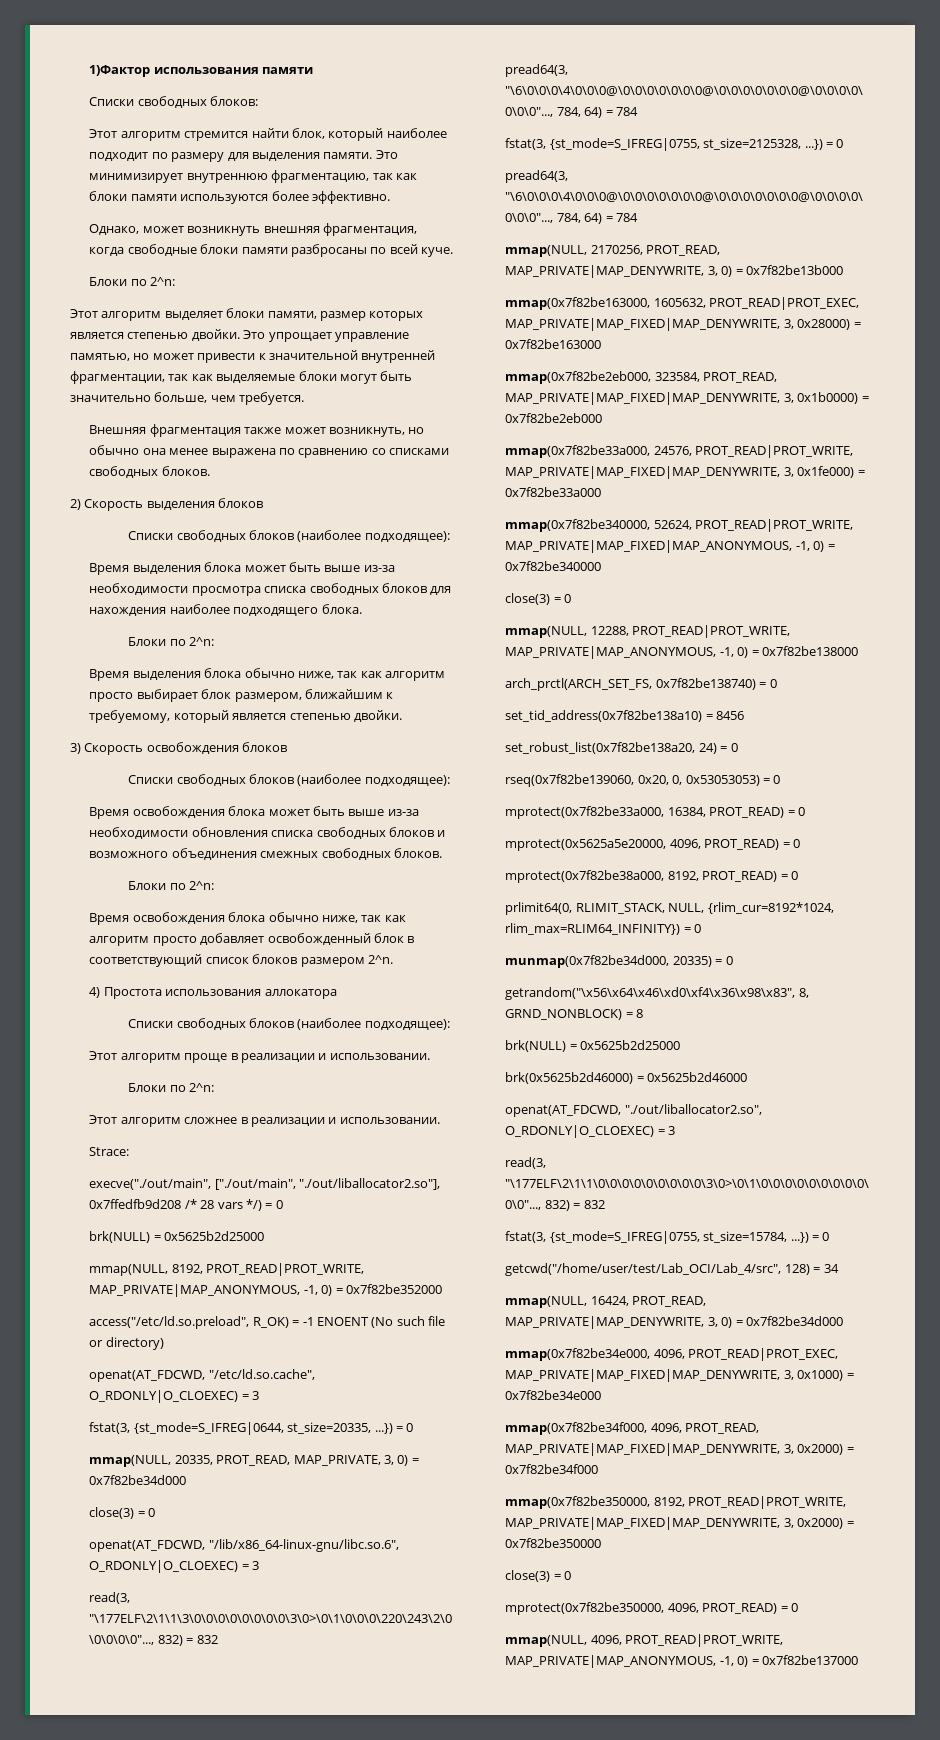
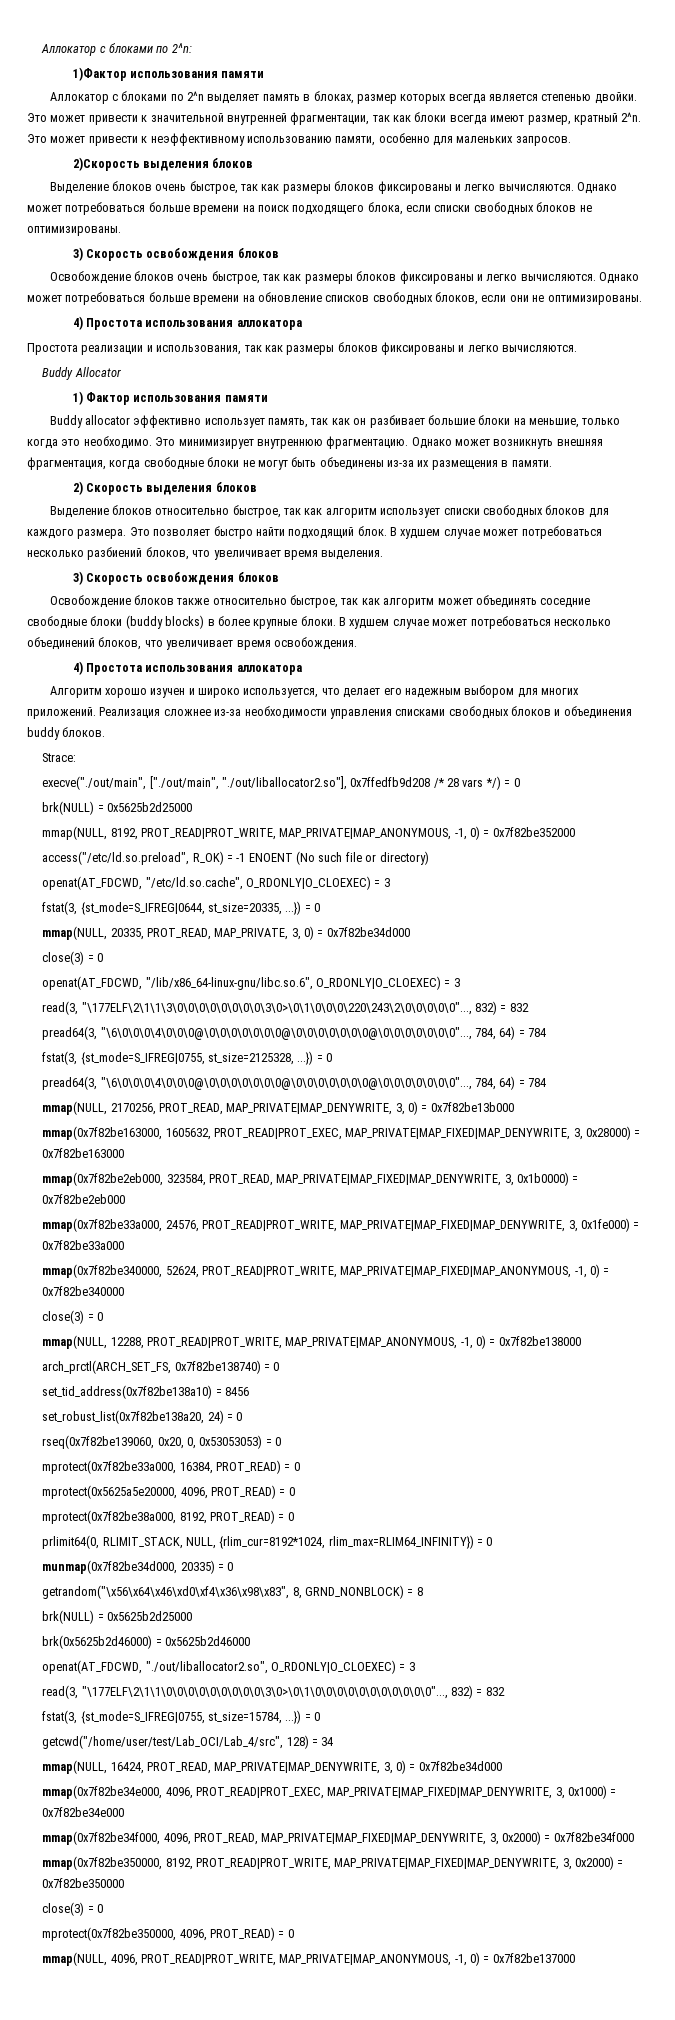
+ Аллокатор с блоками по 2^n:
  1)Фактор использования памяти
- Списки свободных блоков:
- Этот алгоритм стремится найти блок, который наиболее подходит по размеру для выделения памяти. Это минимизирует внутреннюю фрагментацию, так как блоки памяти используются более эффективно.
- Однако, может возникнуть внешняя фрагментация, когда свободные блоки памяти разбросаны по всей куче.
- Блоки по 2^n:
- Этот алгоритм выделяет блоки памяти, размер которых является степенью двойки.
+ Аллокатор с блоками по 2^n выделяет память в блоках, размер которых всегда является степенью двойки.
- Это упрощает управление памятью, но может привести к значительной внутренней фрагментации, так как выделяемые блоки могут быть значительно больше, чем требуется.
- Внешняя фрагментация также может возникнуть, но обычно она менее выражена по сравнению со списками свободных блоков.
+ Это может привести к значительной внутренней фрагментации, так как блоки всегда имеют размер, кратный 2^n. Это может привести к неэффективному использованию памяти, особенно для маленьких запросов.
+ 2)Скорость выделения блоков
+ Выделение блоков очень быстрое, так как размеры блоков фиксированы и легко вычисляются. Однако может потребоваться больше времени на поиск подходящего блока, если списки свободных блоков не оптимизированы.
+ 3) Скорость освобождения блоков
+ Освобождение блоков очень быстрое, так как размеры блоков фиксированы и легко вычисляются. Однако может потребоваться больше времени на обновление списков свободных блоков, если они не оптимизированы.
+ 4) Простота использования аллокатора
+ Простота реализации и использования, так как размеры блоков фиксированы и легко вычисляются.
+ Buddy Allocator
+ 1) Фактор использования памяти
+ Buddy allocator эффективно использует память, так как он разбивает большие блоки на меньшие, только когда это необходимо. Это минимизирует внутреннюю фрагментацию. Однако может возникнуть внешняя фрагментация, когда свободные блоки не могут быть объединены из-за их размещения в памяти.
  2) Скорость выделения блоков
- Списки свободных блоков (наиболее подходящее):
- Время выделения блока может быть выше из-за необходимости просмотра списка свободных блоков для нахождения наиболее подходящего блока.
- Блоки по 2^n:
- Время выделения блока обычно ниже, так как алгоритм просто выбирает блок размером, ближайшим к требуемому, который является степенью двойки.
+ Выделение блоков относительно быстрое, так как алгоритм использует списки свободных блоков для каждого размера. Это позволяет быстро найти подходящий блок. В худшем случае может потребоваться несколько разбиений блоков, что увеличивает время выделения.
  3) Скорость освобождения блоков
- Списки свободных блоков (наиболее подходящее):
- Время освобождения блока может быть выше из-за необходимости обновления списка свободных блоков и возможного объединения смежных свободных блоков.
- Блоки по 2^n:
- Время освобождения блока обычно ниже, так как алгоритм просто добавляет освобожденный блок в соответствующий список блоков размером 2^n.
+ Освобождение блоков также относительно быстрое, так как алгоритм может объединять соседние свободные блоки (buddy blocks) в более крупные блоки. В худшем случае может потребоваться несколько объединений блоков, что увеличивает время освобождения.
  4) Простота использования аллокатора
- Списки свободных блоков (наиболее подходящее):
- Этот алгоритм проще в реализации и использовании.
- Блоки по 2^n:
- Этот алгоритм сложнее в реализации и использовании.
+ Алгоритм хорошо изучен и широко используется, что делает его надежным выбором для многих приложений. Реализация сложнее из-за необходимости управления списками свободных блоков и объединения buddy блоков.

